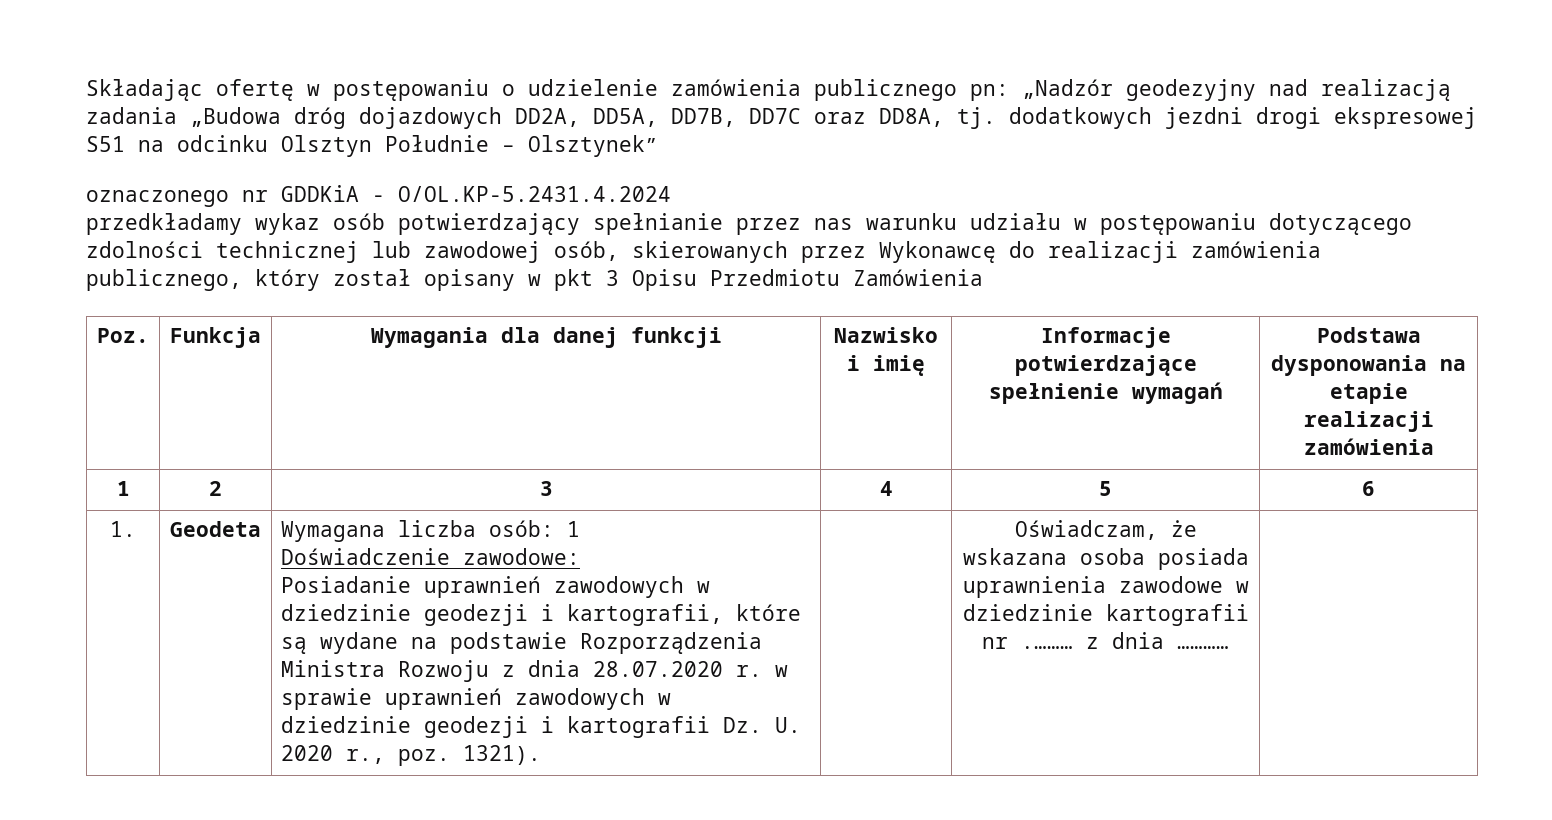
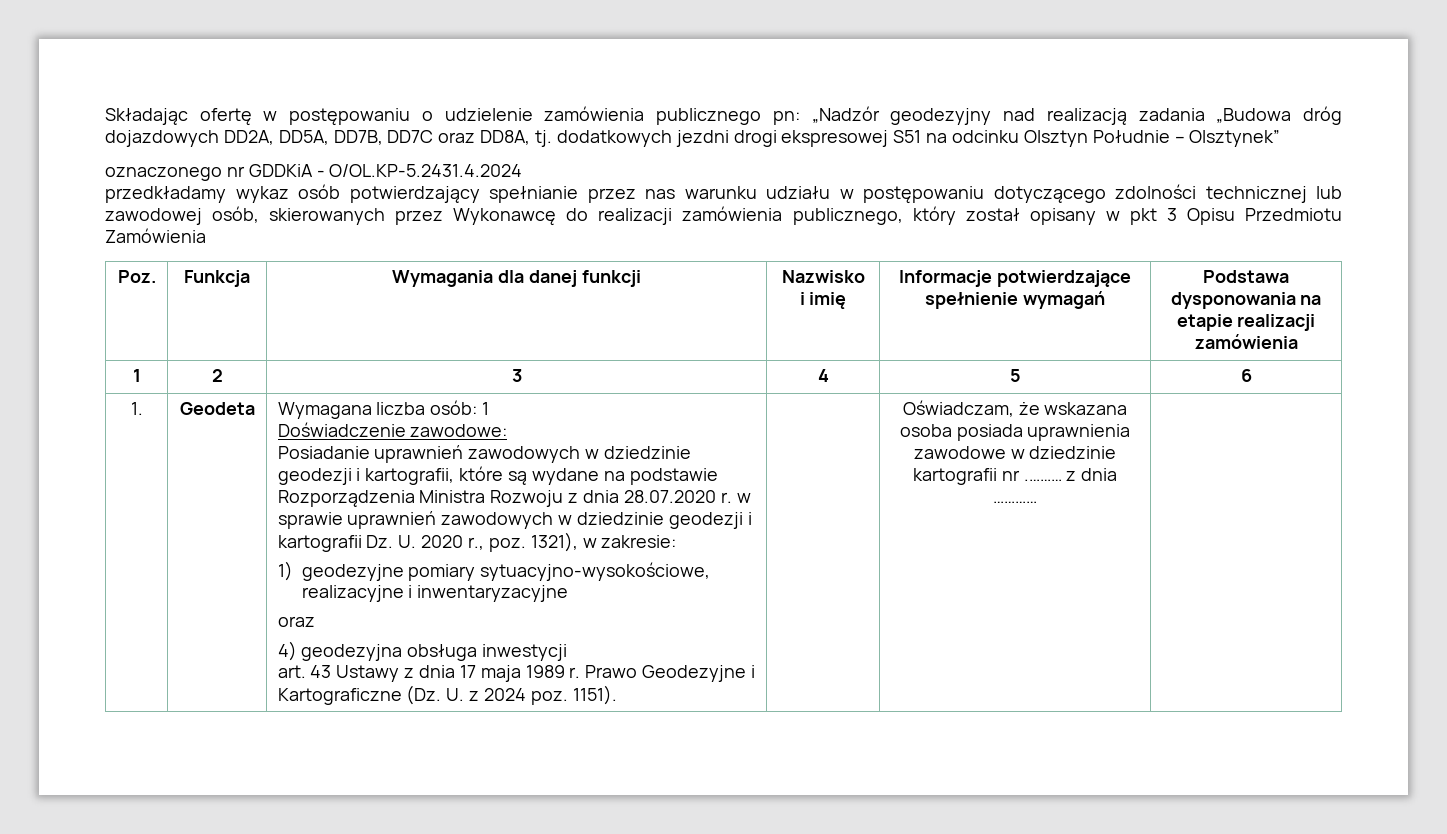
- Posiadanie uprawnień zawodowych w dziedzinie geodezji i kartografii, które są wydane na podstawie Rozporządzenia Ministra Rozwoju z dnia 28.07.2020 r. w sprawie uprawnień zawodowych w dziedzinie geodezji i kartografii Dz. U. 2020 r., poz. 1321).
+ Posiadanie uprawnień zawodowych w dziedzinie geodezji i kartografii, które są wydane na podstawie Rozporządzenia Ministra Rozwoju z dnia 28.07.2020 r. w sprawie uprawnień zawodowych w dziedzinie geodezji i kartografii Dz. U. 2020 r., poz. 1321), w zakresie:
+ 1) geodezyjne pomiary sytuacyjno-wysokościowe, realizacyjne i inwentaryzacyjne
+ oraz
+ 4) geodezyjna obsługa inwestycji
+ art. 43 Ustawy z dnia 17 maja 1989 r. Prawo Geodezyjne i Kartograficzne (Dz. U. z 2024 poz. 1151).

